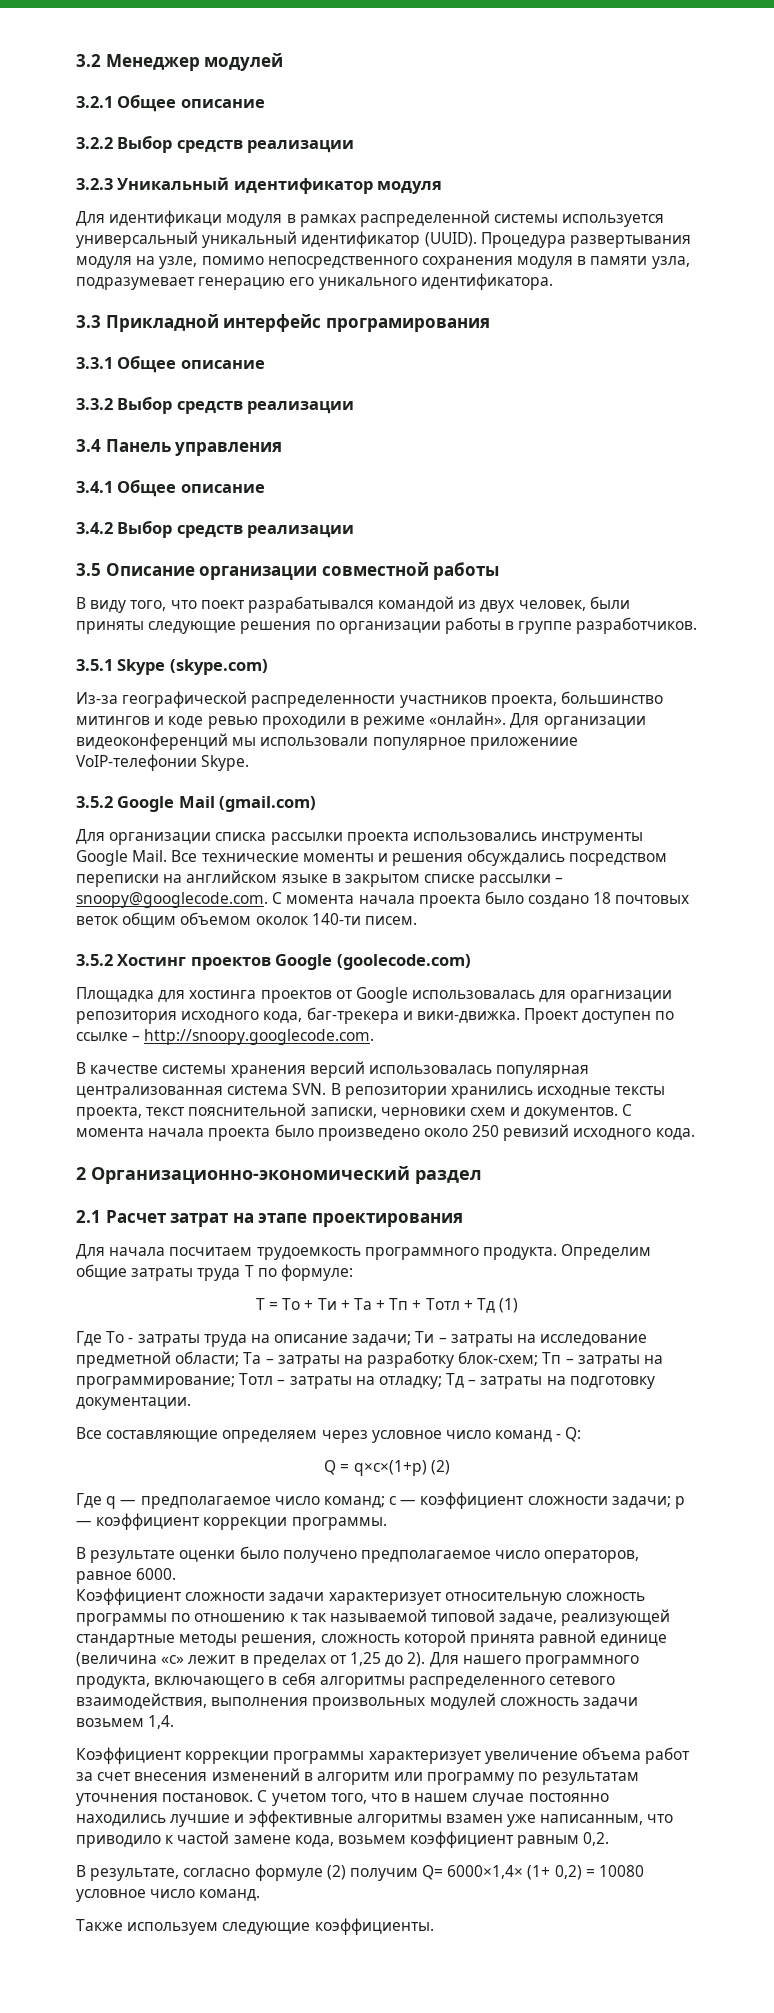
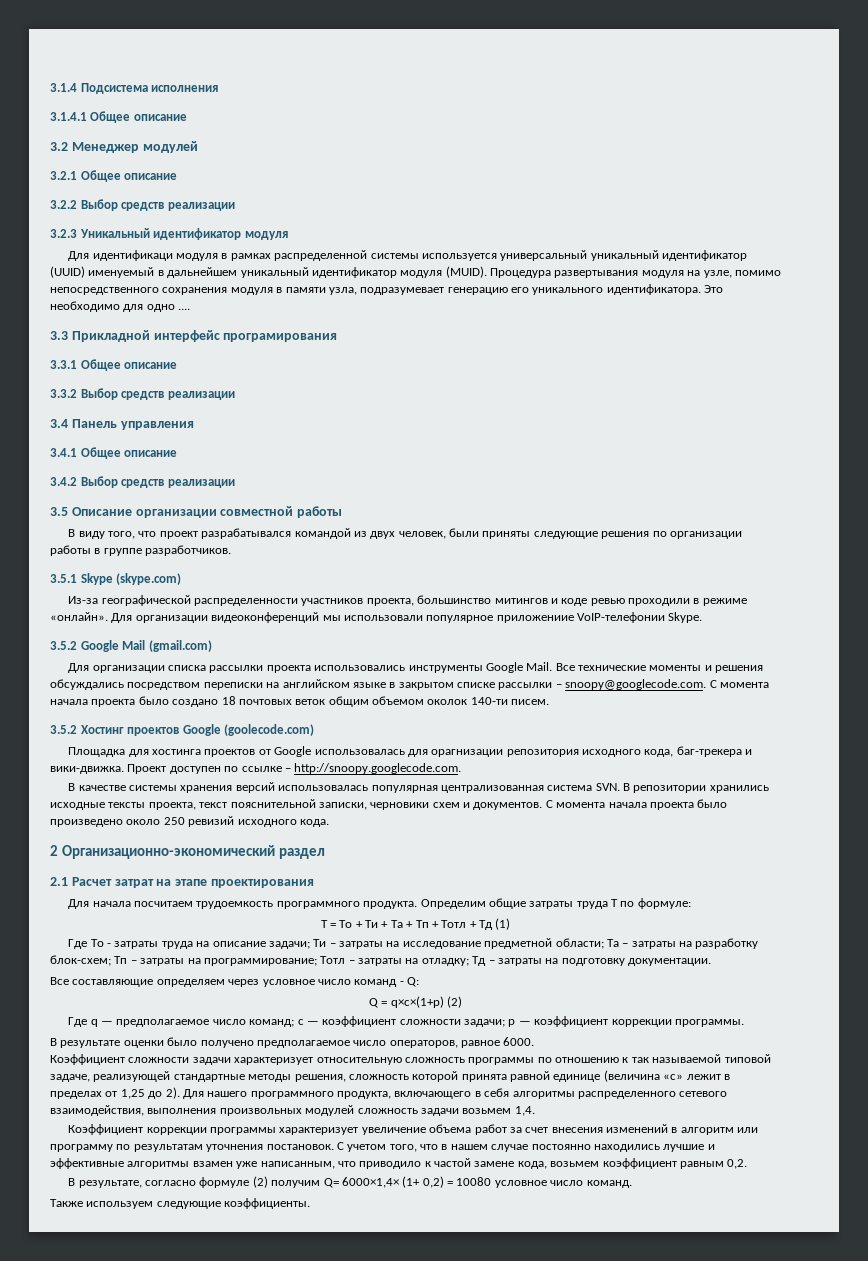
+ 3.1.4 Подсистема исполнения
+ 3.1.4.1 Общее описание
- Для идентификаци модуля в рамках распределенной системы используется универсальный уникальный идентификатор (UUID).
+ Для идентификаци модуля в рамках распределенной системы используется универсальный уникальный идентификатор (UUID) именуемый в дальнейшем уникальный идентификатор модуля (MUID).
+ Это необходимо для одно ....
- В виду того, что поект разрабатывался командой из двух человек, были приняты следующие решения по организации работы в группе разработчиков.
+ В виду того, что проект разрабатывался командой из двух человек, были приняты следующие решения по организации работы в группе разработчиков.

